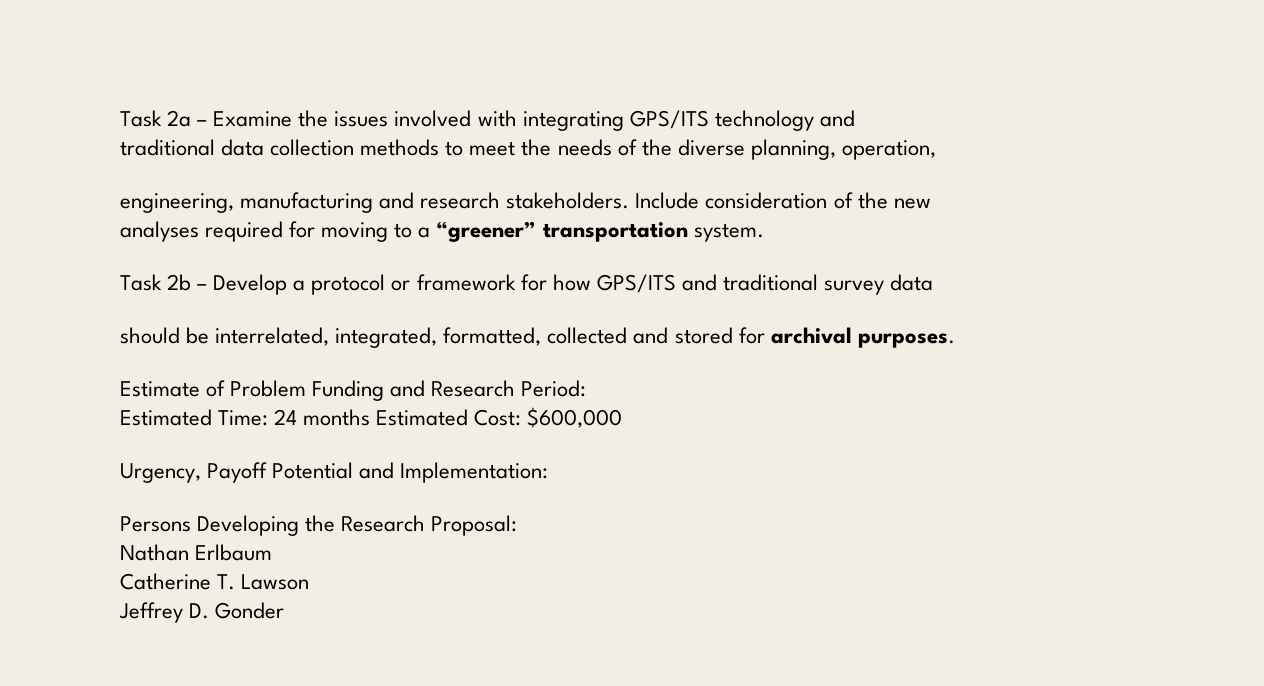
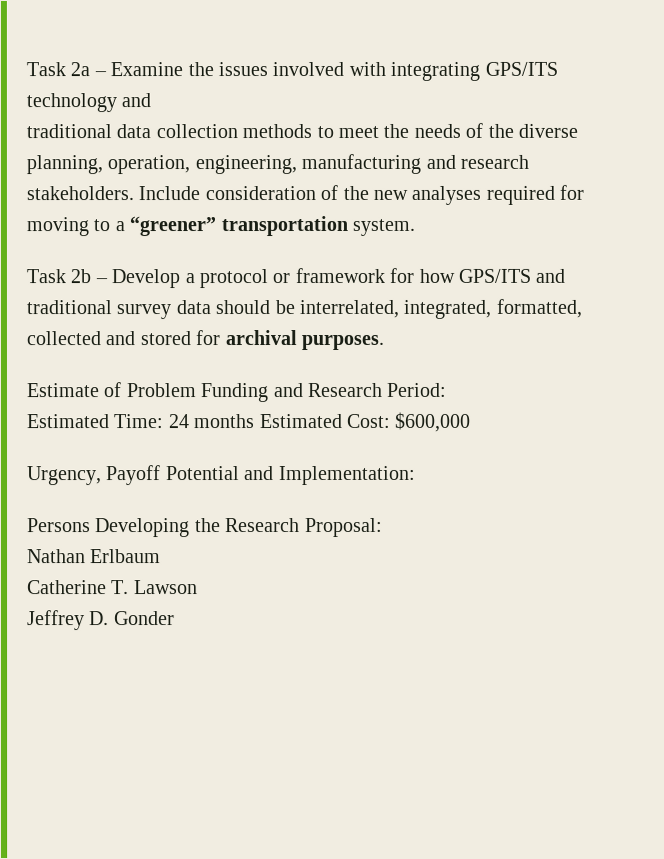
- traditional data collection methods to meet the needs of the diverse planning, operation,
- engineering, manufacturing and research stakeholders.
+ traditional data collection methods to meet the needs of the diverse planning, operation, engineering, manufacturing and research stakeholders.
- Include consideration of the new
- analyses required for moving to a “greener” transportation system.
+ Include consideration of the new analyses required for moving to a “greener” transportation system.
- Task 2b – Develop a protocol or framework for how GPS/ITS and traditional survey data
- should be interrelated, integrated, formatted, collected and stored for archival purposes.
+ Task 2b – Develop a protocol or framework for how GPS/ITS and traditional survey data should be interrelated, integrated, formatted, collected and stored for archival purposes.

